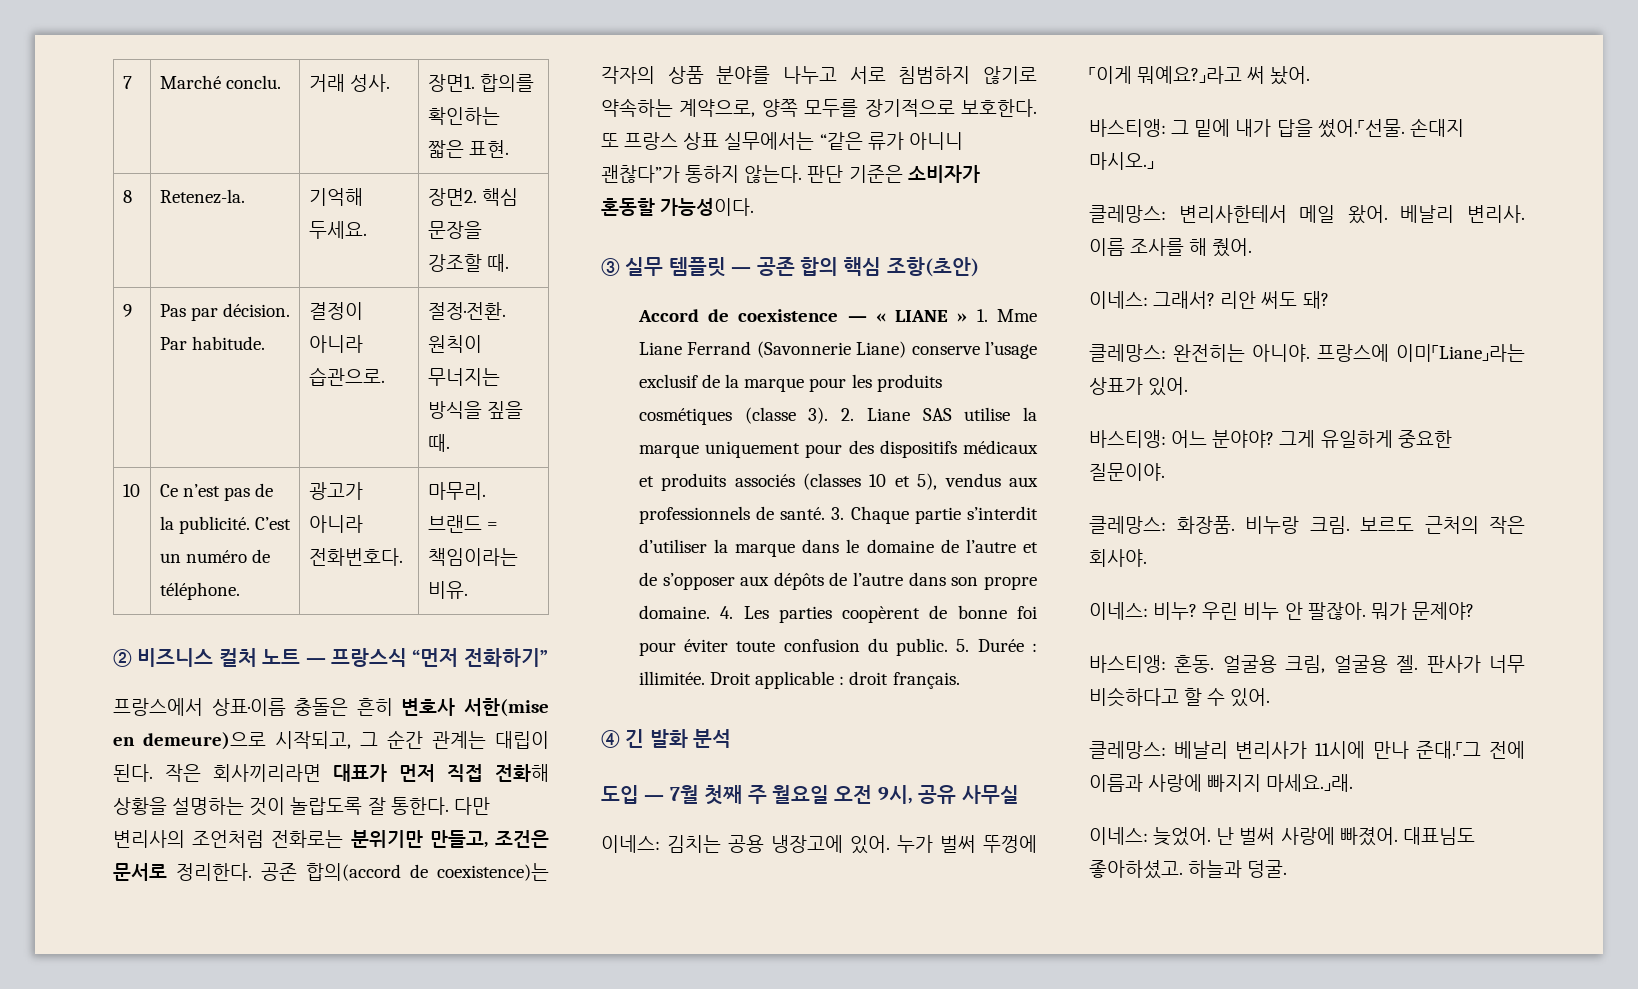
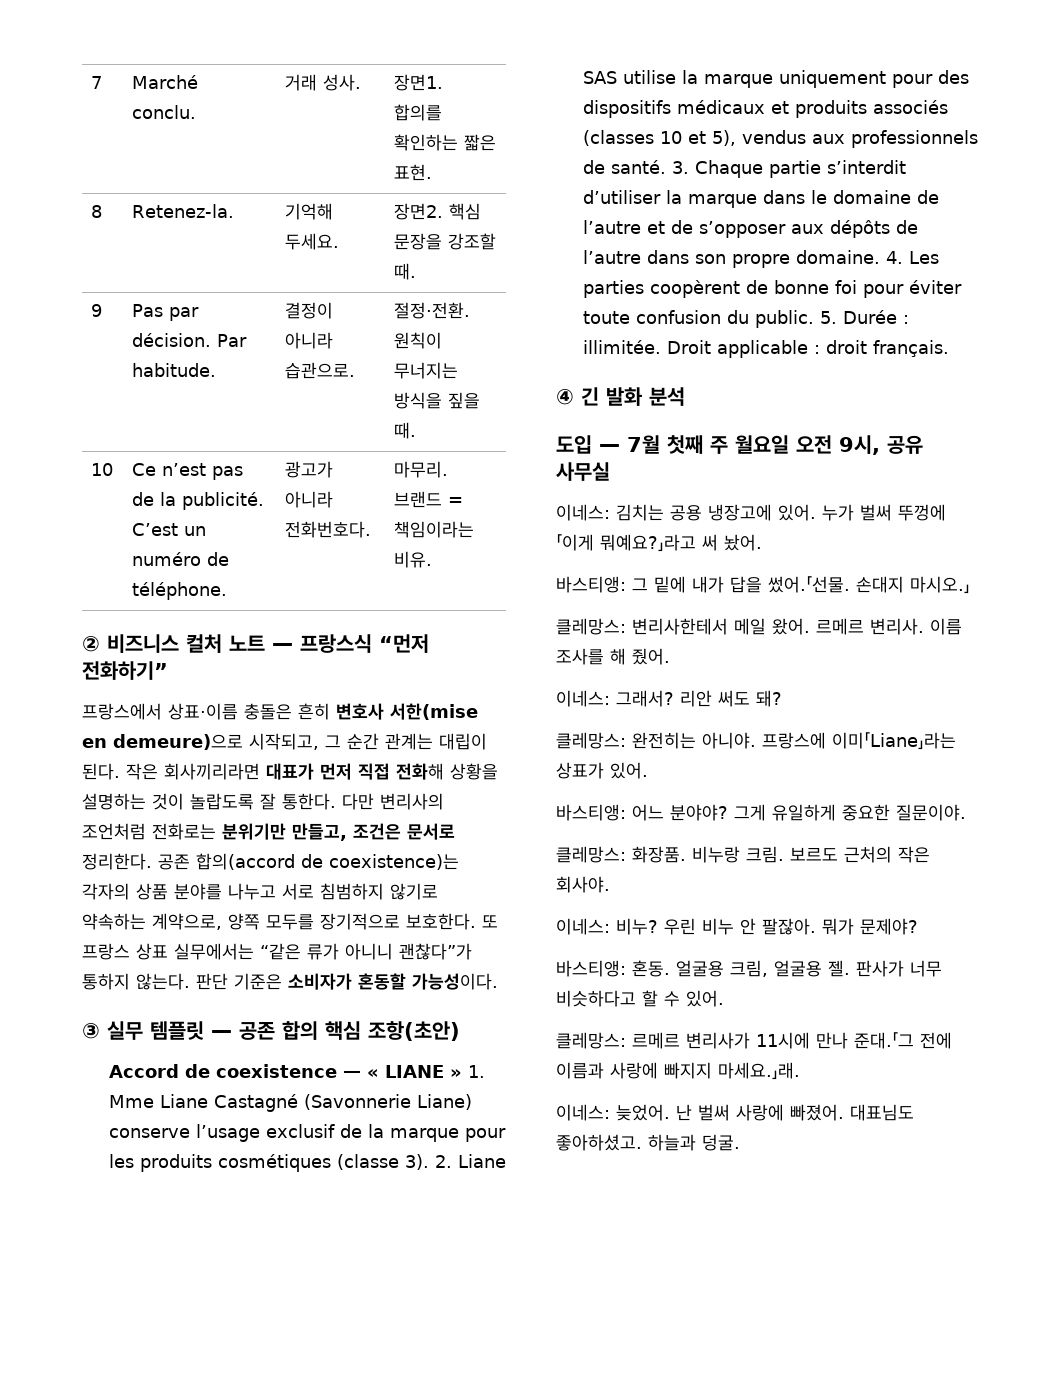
- Accord de coexistence — « LIANE » 1. Mme Liane Ferrand (Savonnerie Liane) conserve l’usage exclusif de la marque pour les produits cosmétiques (classe 3).
+ Accord de coexistence — « LIANE » 1. Mme Liane Castagné (Savonnerie Liane) conserve l’usage exclusif de la marque pour les produits cosmétiques (classe 3).
- 베날리 변리사.
+ 르메르 변리사.
- 클레망스: 베날리 변리사가 11시에 만나 준대.
+ 클레망스: 르메르 변리사가 11시에 만나 준대.

